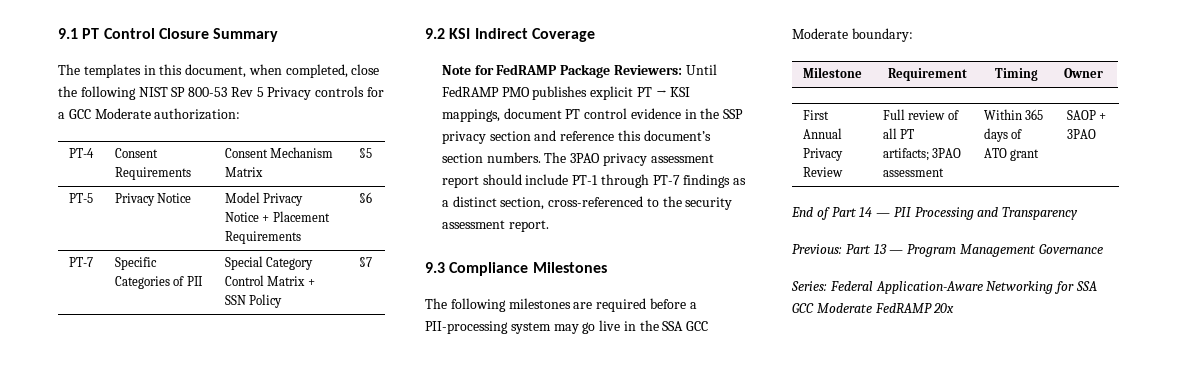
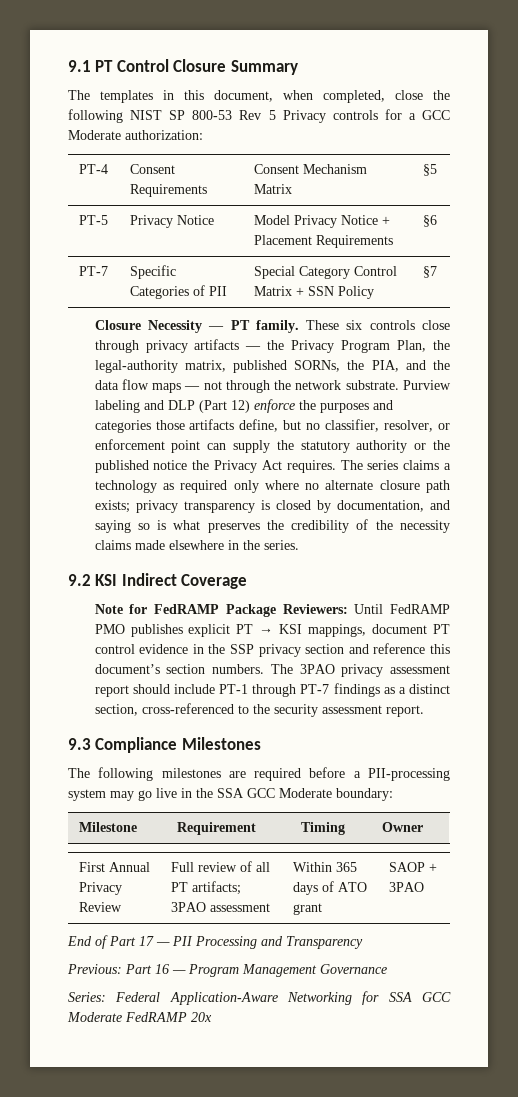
+ Closure Necessity — PT family. These six controls close through privacy artifacts — the Privacy Program Plan, the legal-authority matrix, published SORNs, the PIA, and the data flow maps — not through the network substrate. Purview labeling and DLP (Part 12) enforce the purposes and categories those artifacts define, but no classifier, resolver, or enforcement point can supply the statutory authority or the published notice the Privacy Act requires. The series claims a technology as required only where no alternate closure path exists; privacy transparency is closed by documentation, and saying so is what preserves the credibility of the necessity claims made elsewhere in the series.
- End of Part 14 — PII Processing and Transparency
+ End of Part 17 — PII Processing and Transparency
- Previous: Part 13 — Program Management Governance
+ Previous: Part 16 — Program Management Governance

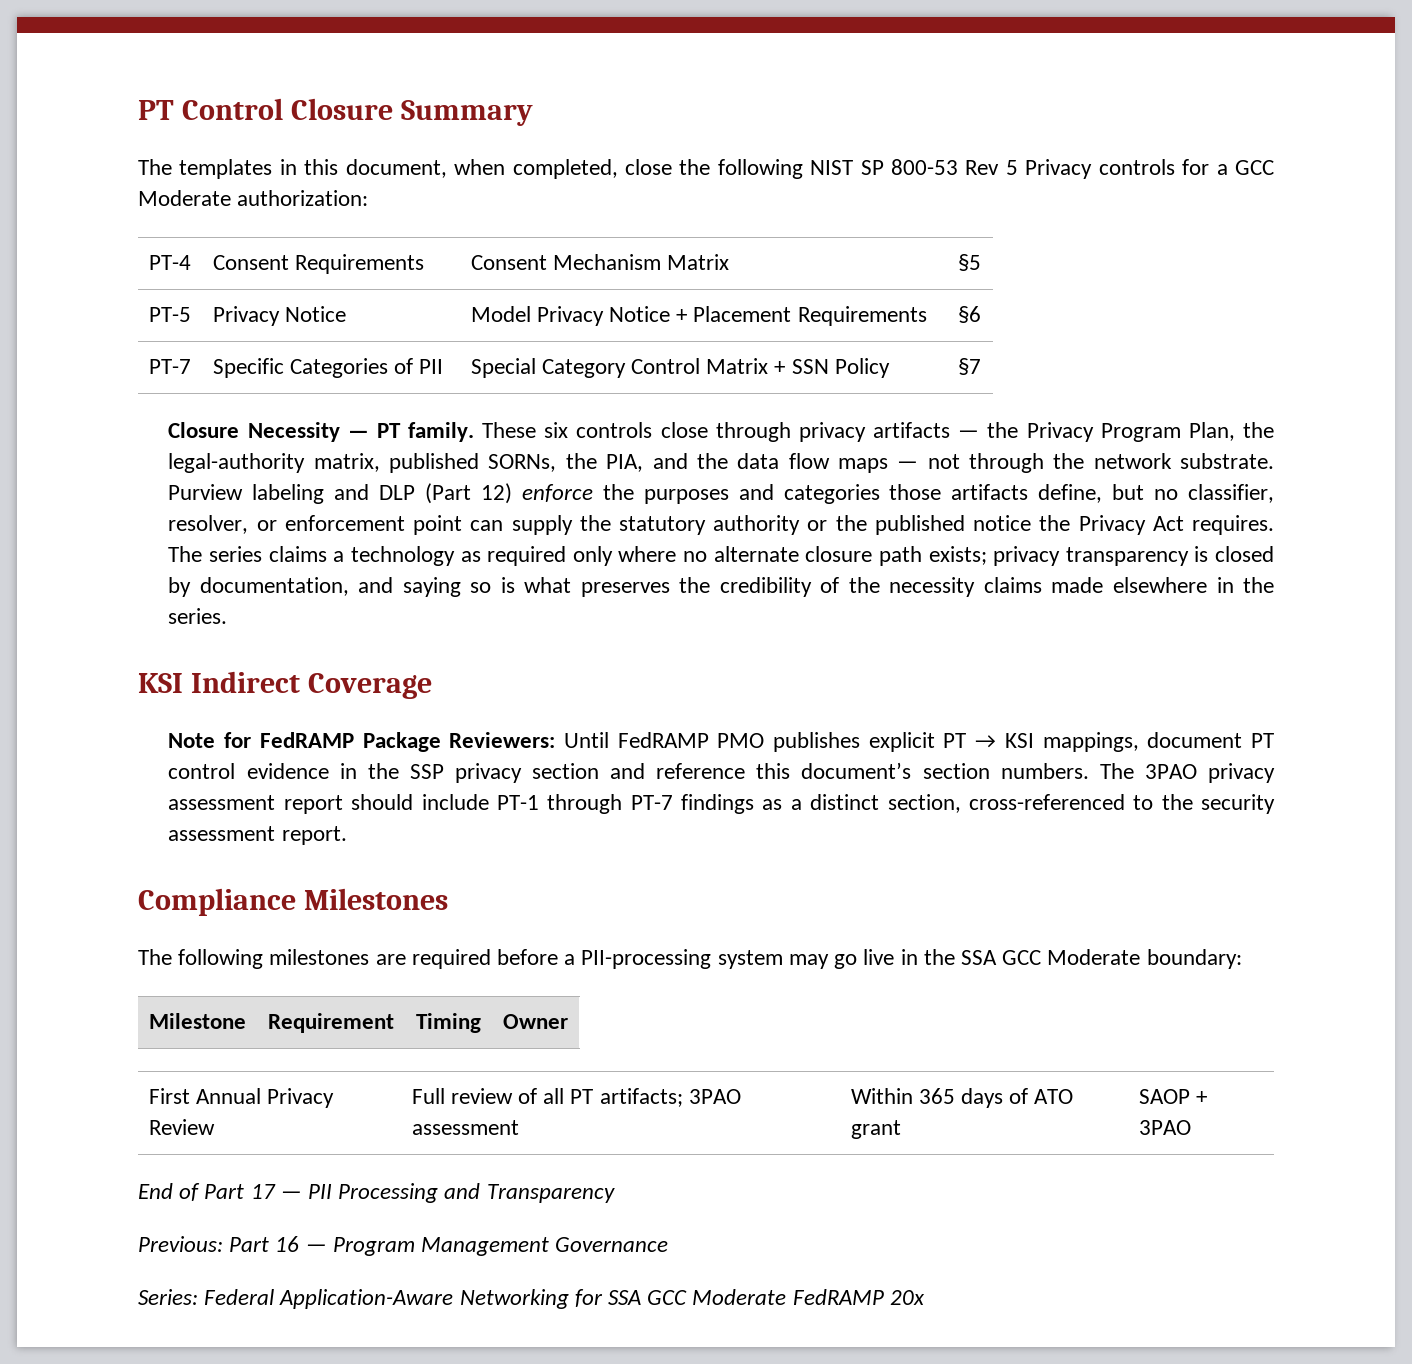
- 9.1 PT Control Closure Summary
+ PT Control Closure Summary
- 9.2 KSI Indirect Coverage
+ KSI Indirect Coverage
- 9.3 Compliance Milestones
+ Compliance Milestones

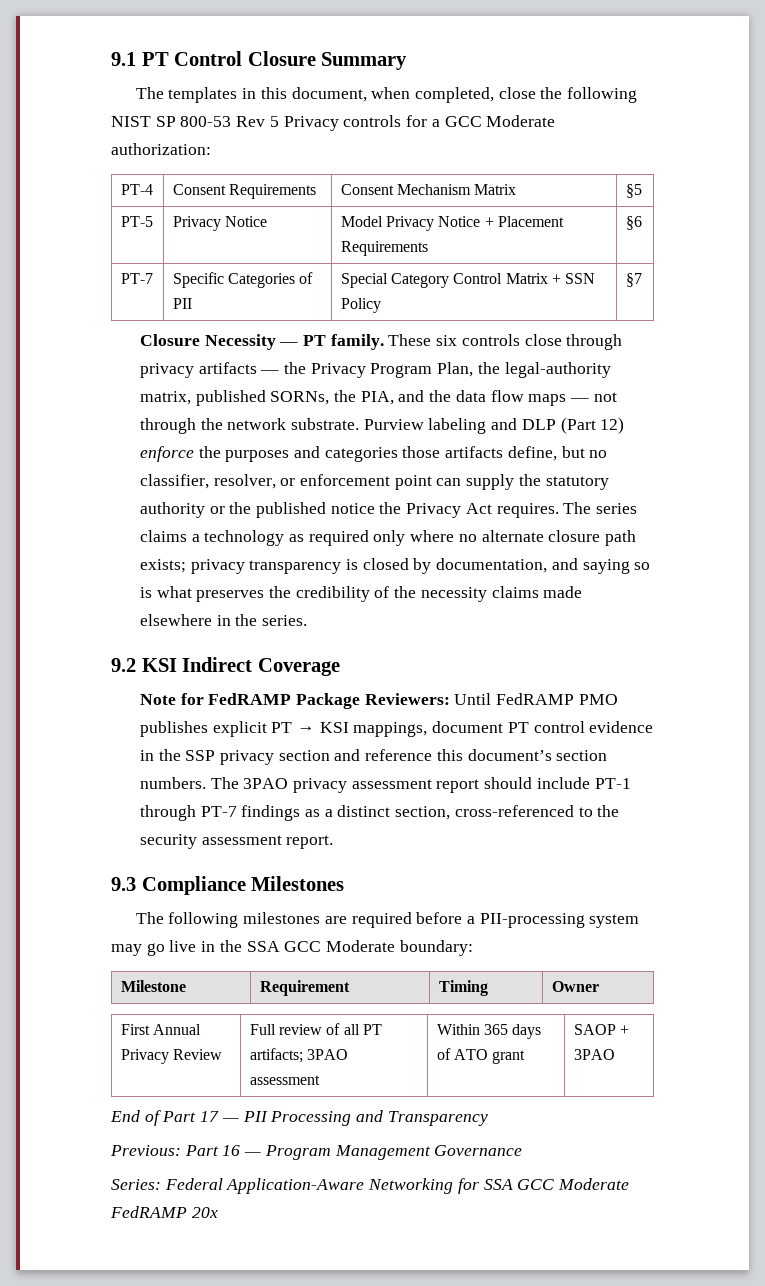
- PT Control Closure Summary
+ 9.1 PT Control Closure Summary
- KSI Indirect Coverage
+ 9.2 KSI Indirect Coverage
- Compliance Milestones
+ 9.3 Compliance Milestones

